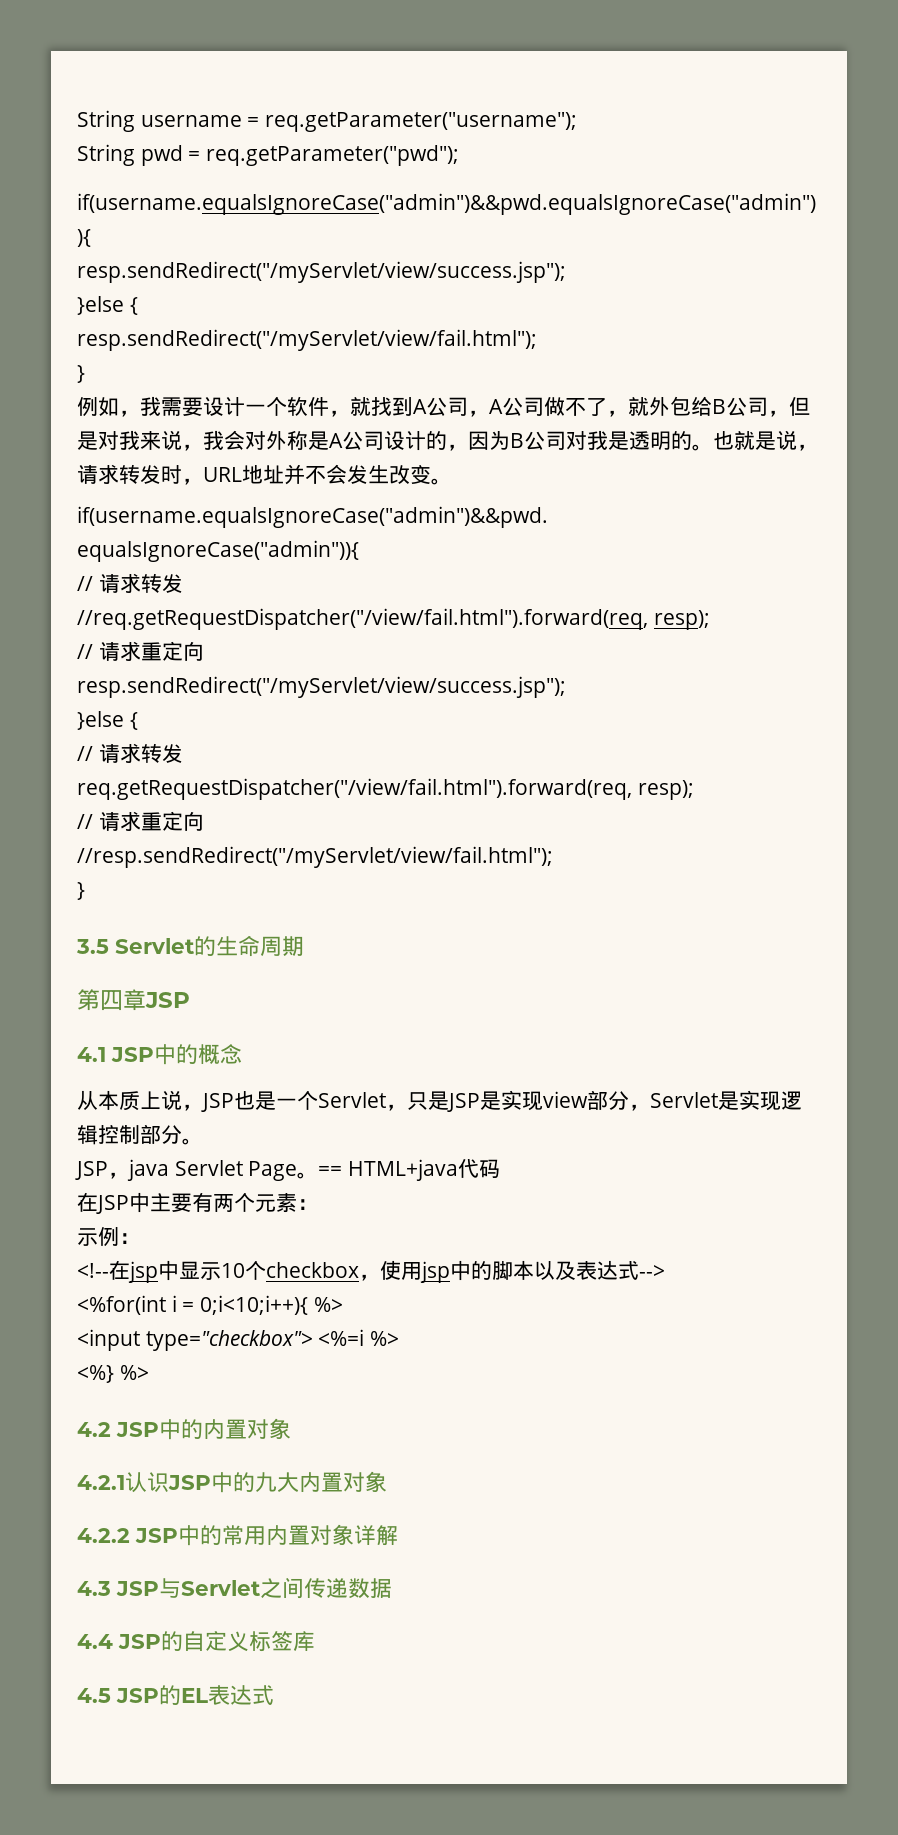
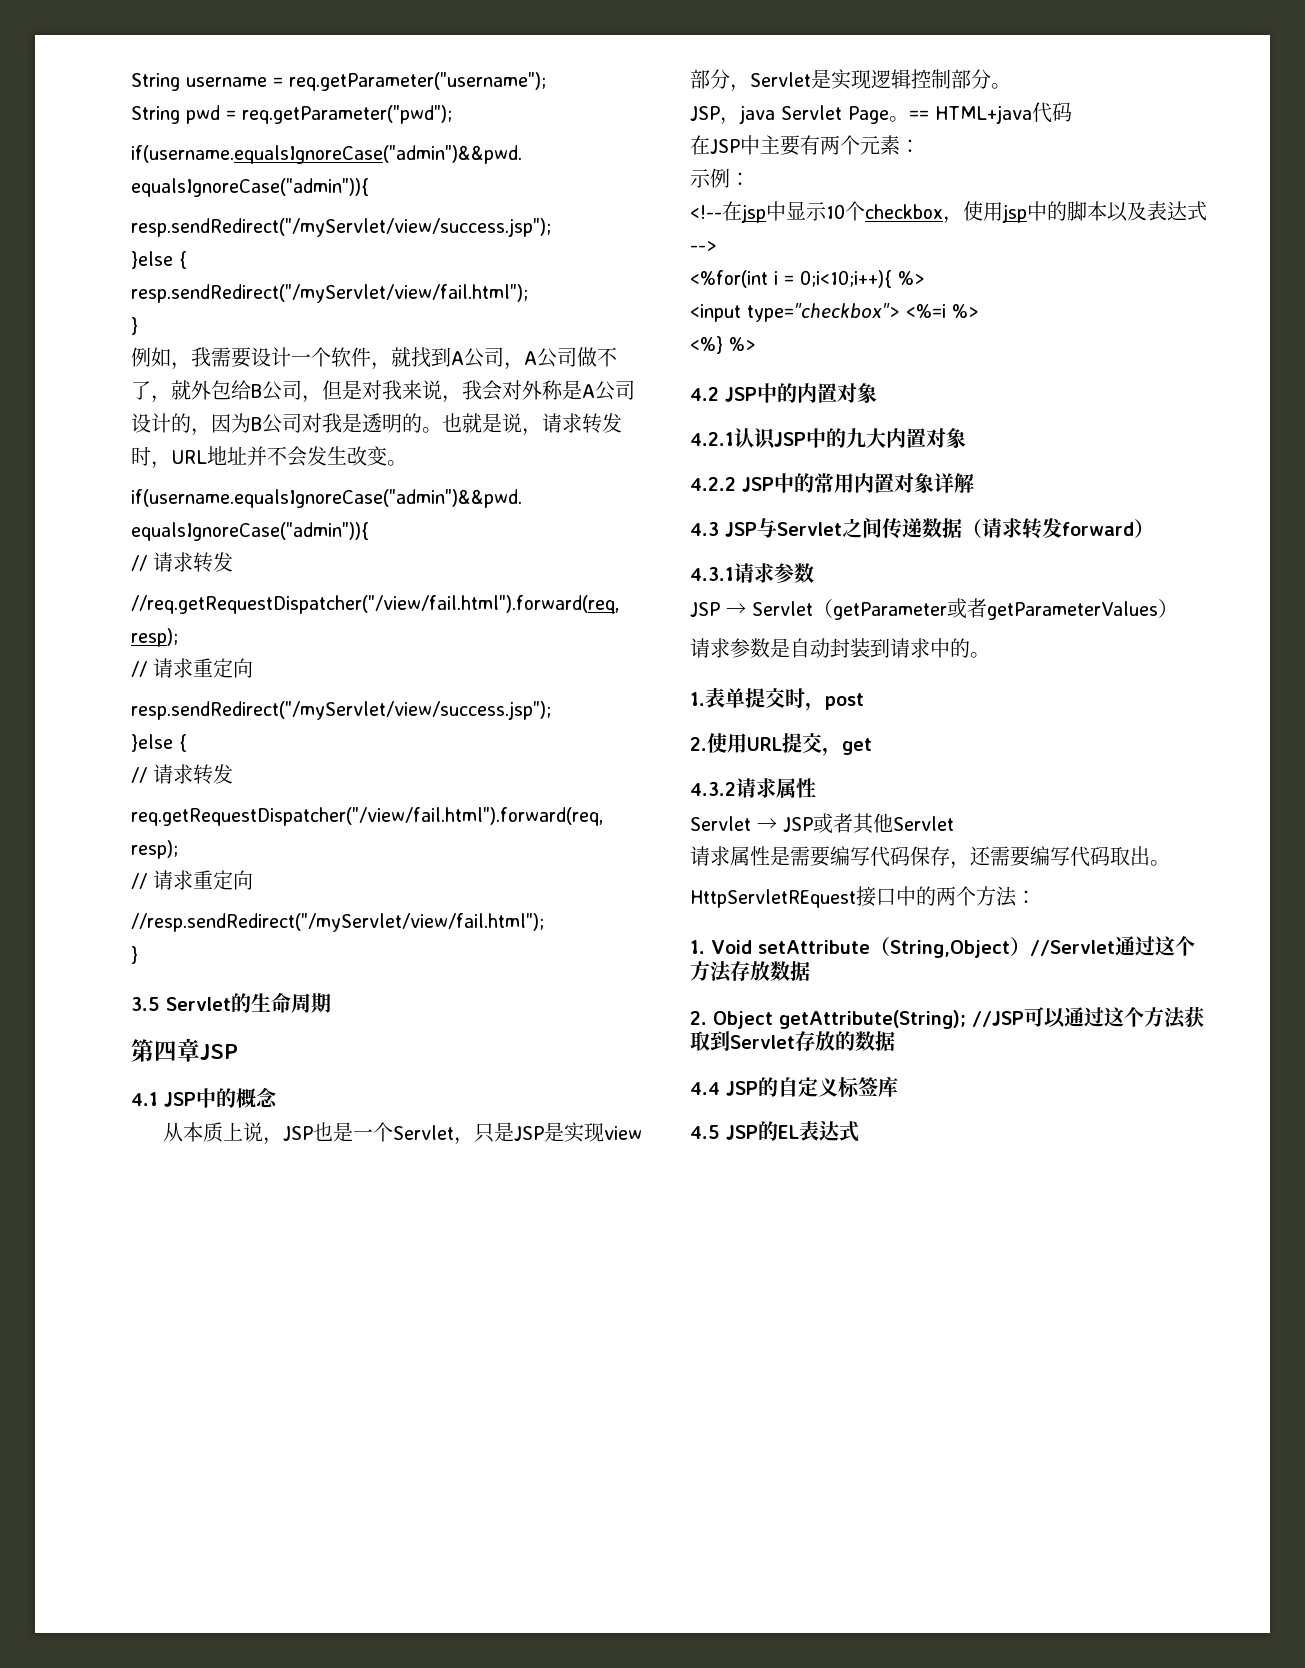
- 4.3 JSP与Servlet之间传递数据
+ 4.3 JSP与Servlet之间传递数据（请求转发forward）
+ 4.3.1请求参数
+ JSP → Servlet（getParameter或者getParameterValues）
+ 请求参数是自动封装到请求中的。
+ 1.表单提交时，post
+ 2.使用URL提交，get
+ 4.3.2请求属性
+ Servlet → JSP或者其他Servlet
+ 请求属性是需要编写代码保存，还需要编写代码取出。
+ HttpServletREquest接口中的两个方法：
+ 1. Void setAttribute（String,Object）//Servlet通过这个方法存放数据
+ 2. Object getAttribute(String); //JSP可以通过这个方法获取到Servlet存放的数据

